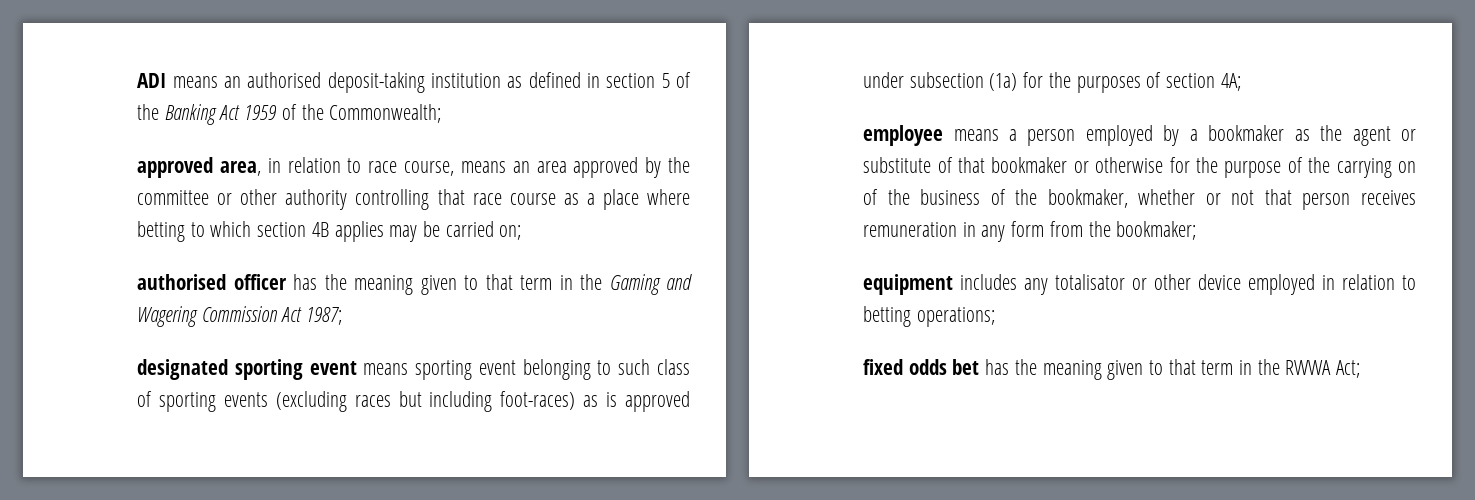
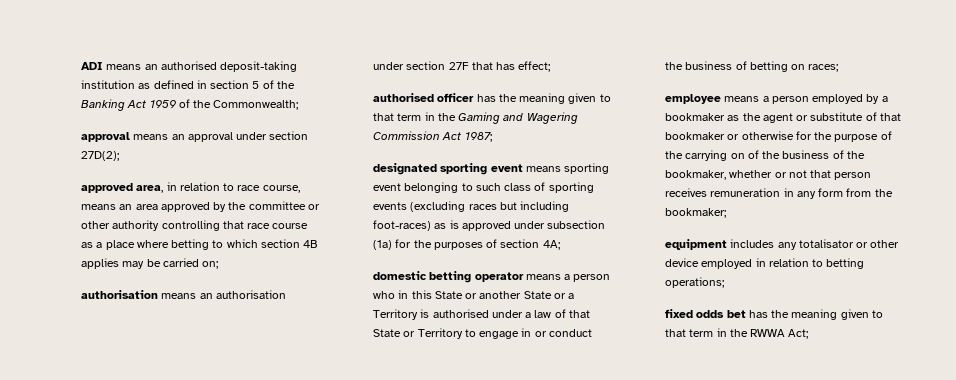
+ approval means an approval under section 27D(2);
+ authorisation means an authorisation under section 27F that has effect;
+ domestic betting operator means a person who in this State or another State or a Territory is authorised under a law of that State or Territory to engage in or conduct the business of betting on races;

